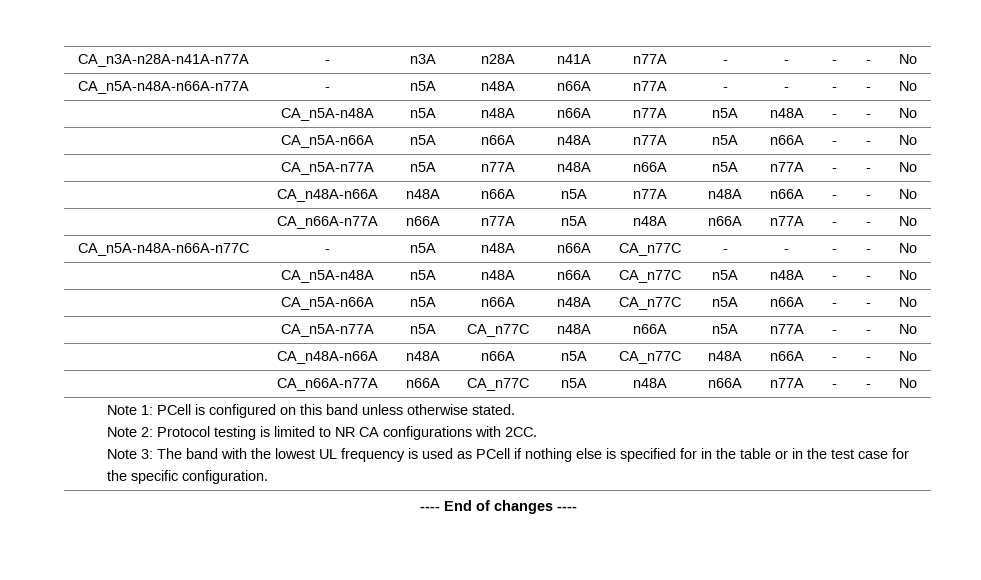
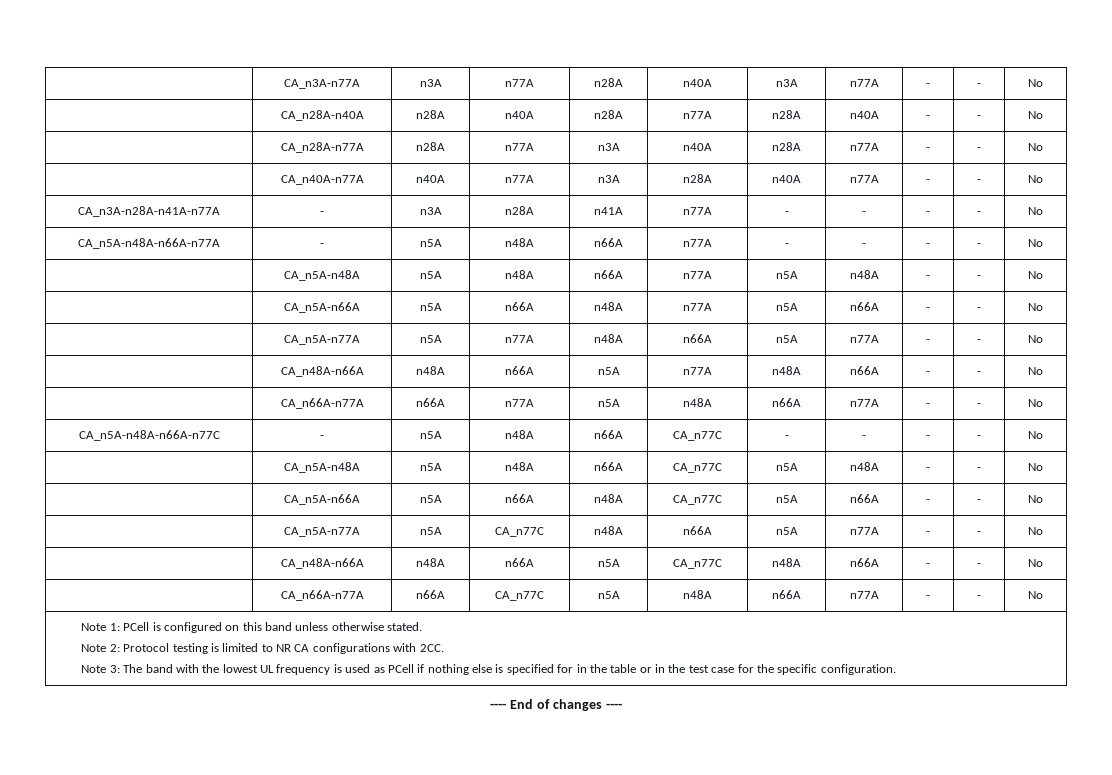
+ | CA_n3A-n77A | n3A | n77A | n28A | n40A | n3A | n77A | - | - | No
+ | CA_n28A-n40A | n28A | n40A | n28A | n77A | n28A | n40A | - | - | No
+ | CA_n28A-n77A | n28A | n77A | n3A | n40A | n28A | n77A | - | - | No
+ | CA_n40A-n77A | n40A | n77A | n3A | n28A | n40A | n77A | - | - | No

